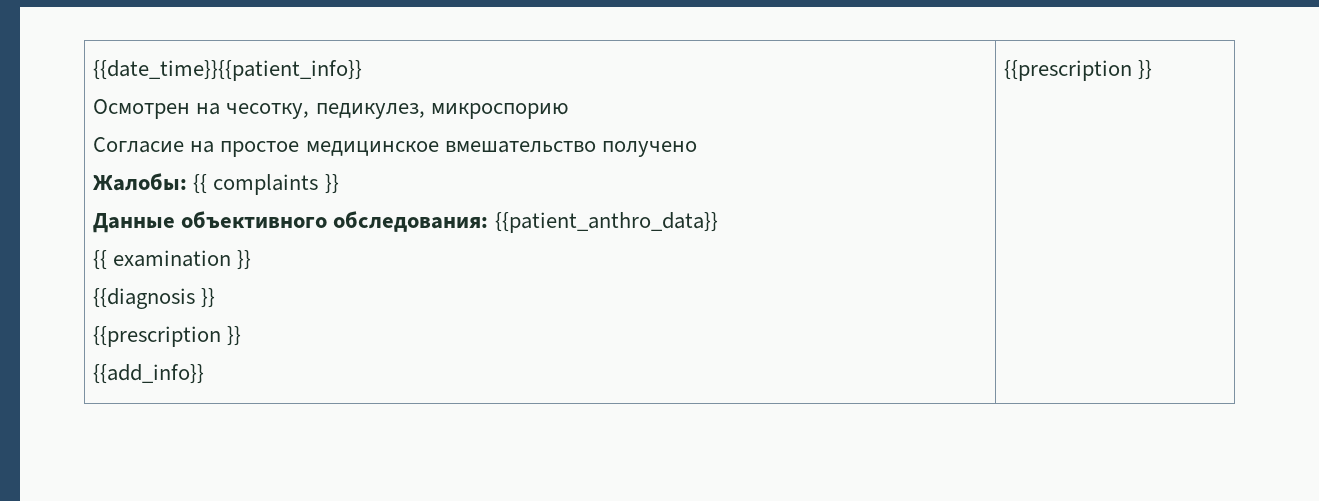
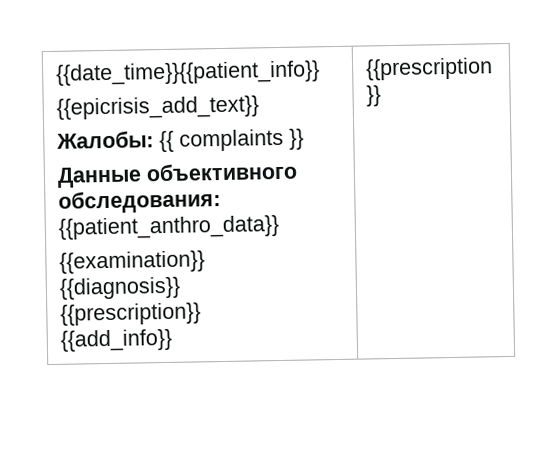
  {{date_time}}{{patient_info}}
- Осмотрен на чесотку, педикулез, микроспорию
- Согласие на простое медицинское вмешательство получено
+ {{epicrisis_add_text}}
  Жалобы: {{ complaints }}
  Данные объективного обследования: {{patient_anthro_data}}
- {{ examination }}
- {{diagnosis }}
- {{prescription }}
+ {{examination}}
+ {{diagnosis}}
+ {{prescription}}

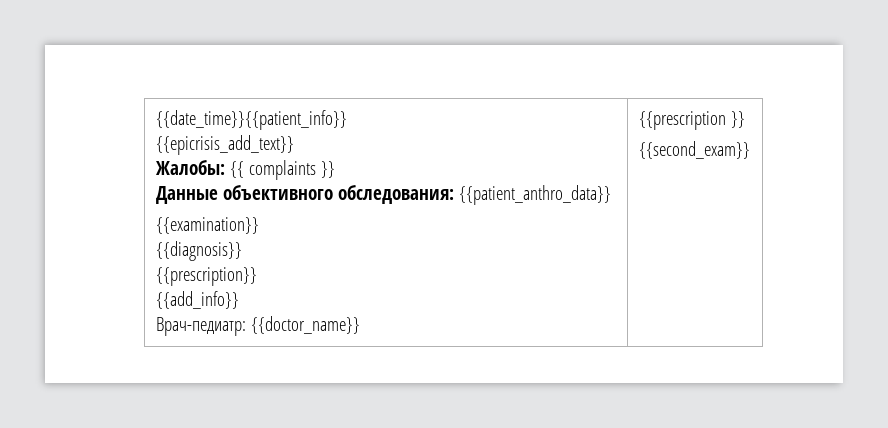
  {{date_time}}{{patient_info}}
  {{epicrisis_add_text}}
  Жалобы: {{ complaints }}
  Данные объективного обследования: {{patient_anthro_data}}
  {{examination}}
  {{diagnosis}}
  {{prescription}}
- {{add_info}} | {{prescription }}
+ {{add_info}}
+ Врач-педиатр: {{doctor_name}} | {{prescription }}
+ {{second_exam}}

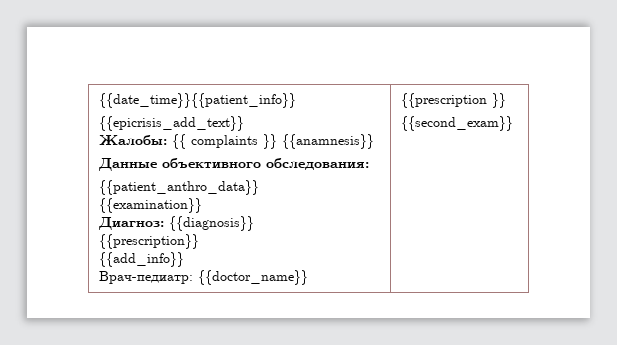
  {{date_time}}{{patient_info}}
  {{epicrisis_add_text}}
- Жалобы: {{ complaints }}
- Данные объективного обследования: {{patient_anthro_data}}
+ Жалобы: {{ complaints }} {{anamnesis}}
+ Данные объективного обследования:
+ {{patient_anthro_data}}
  {{examination}}
- {{diagnosis}}
+ Диагноз: {{diagnosis}}

